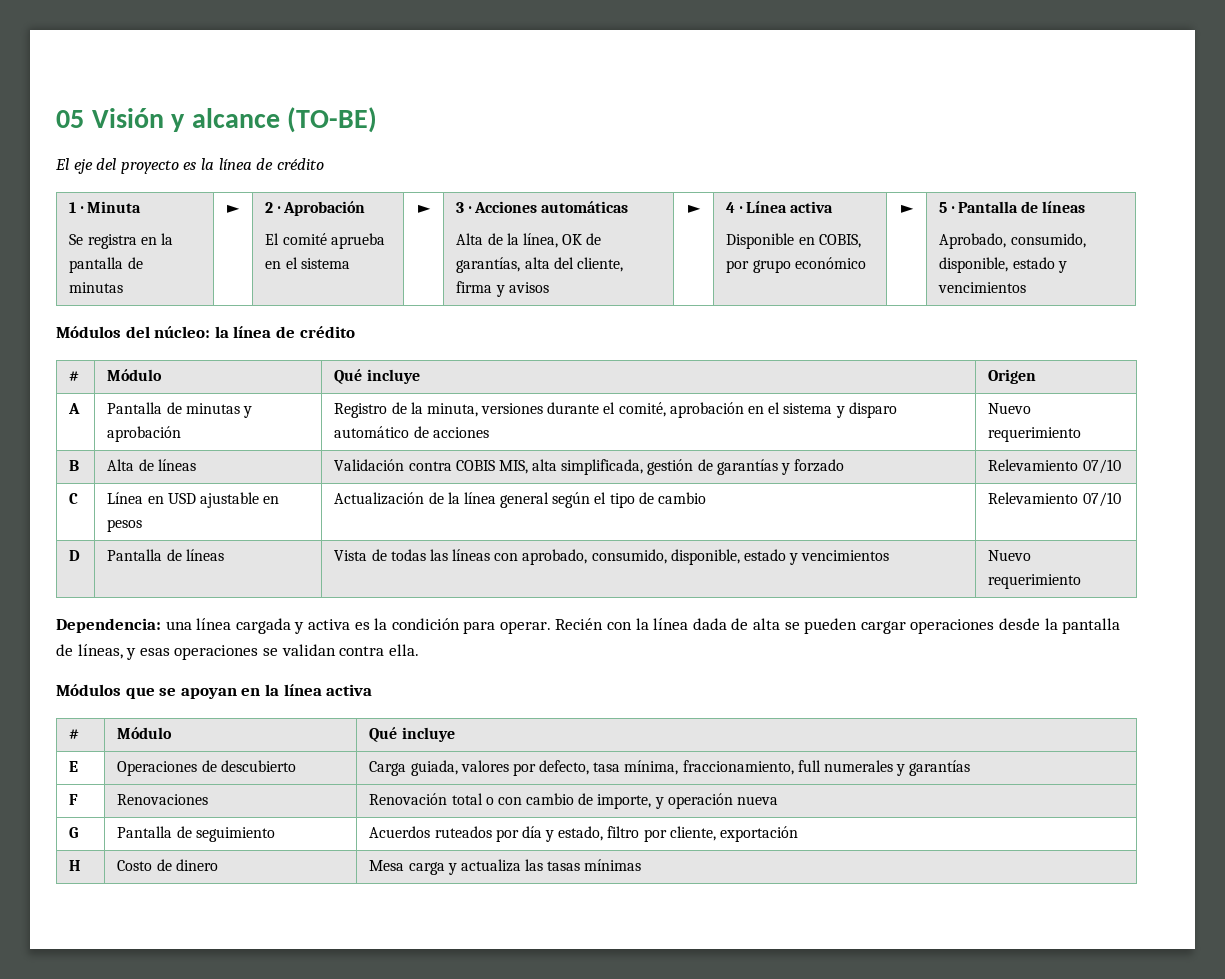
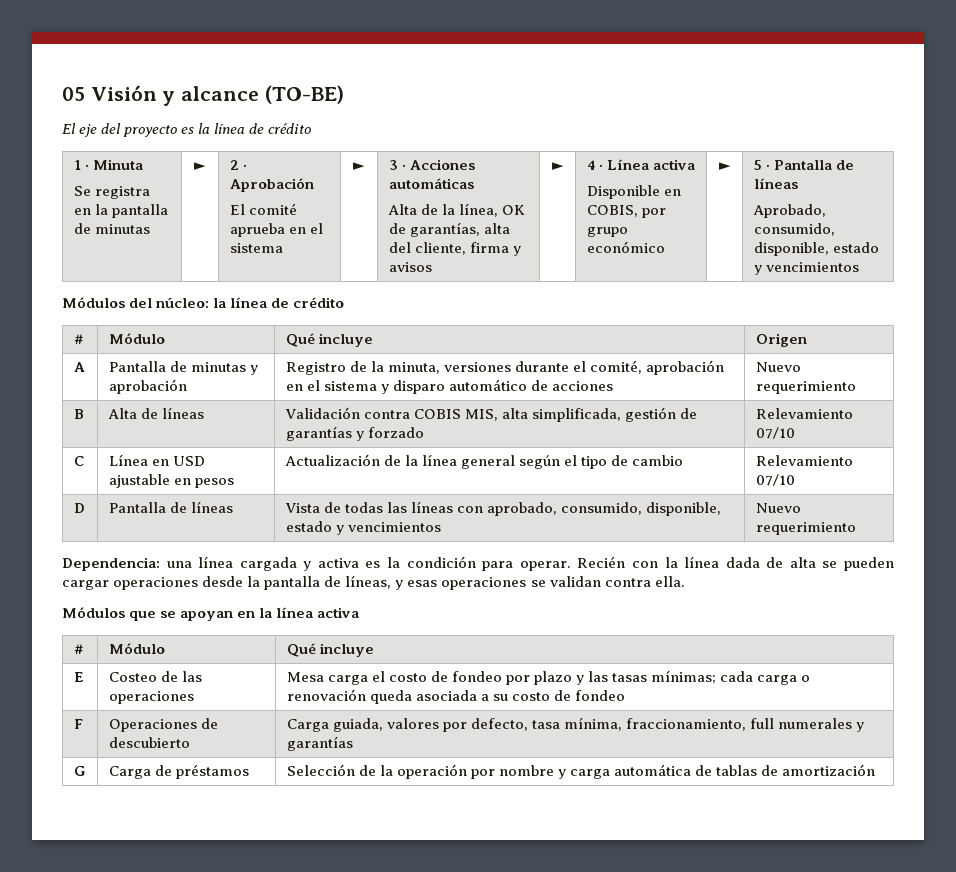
- E | Operaciones de descubierto | Carga guiada, valores por defecto, tasa mínima, fraccionamiento, full numerales y garantías
+ E | Costeo de las operaciones | Mesa carga el costo de fondeo por plazo y las tasas mínimas; cada carga o renovación queda asociada a su costo de fondeo
+ F | Operaciones de descubierto | Carga guiada, valores por defecto, tasa mínima, fraccionamiento, full numerales y garantías
- F | Renovaciones | Renovación total o con cambio de importe, y operación nueva
- G | Pantalla de seguimiento | Acuerdos ruteados por día y estado, filtro por cliente, exportación
- H | Costo de dinero | Mesa carga y actualiza las tasas mínimas
+ G | Carga de préstamos | Selección de la operación por nombre y carga automática de tablas de amortización

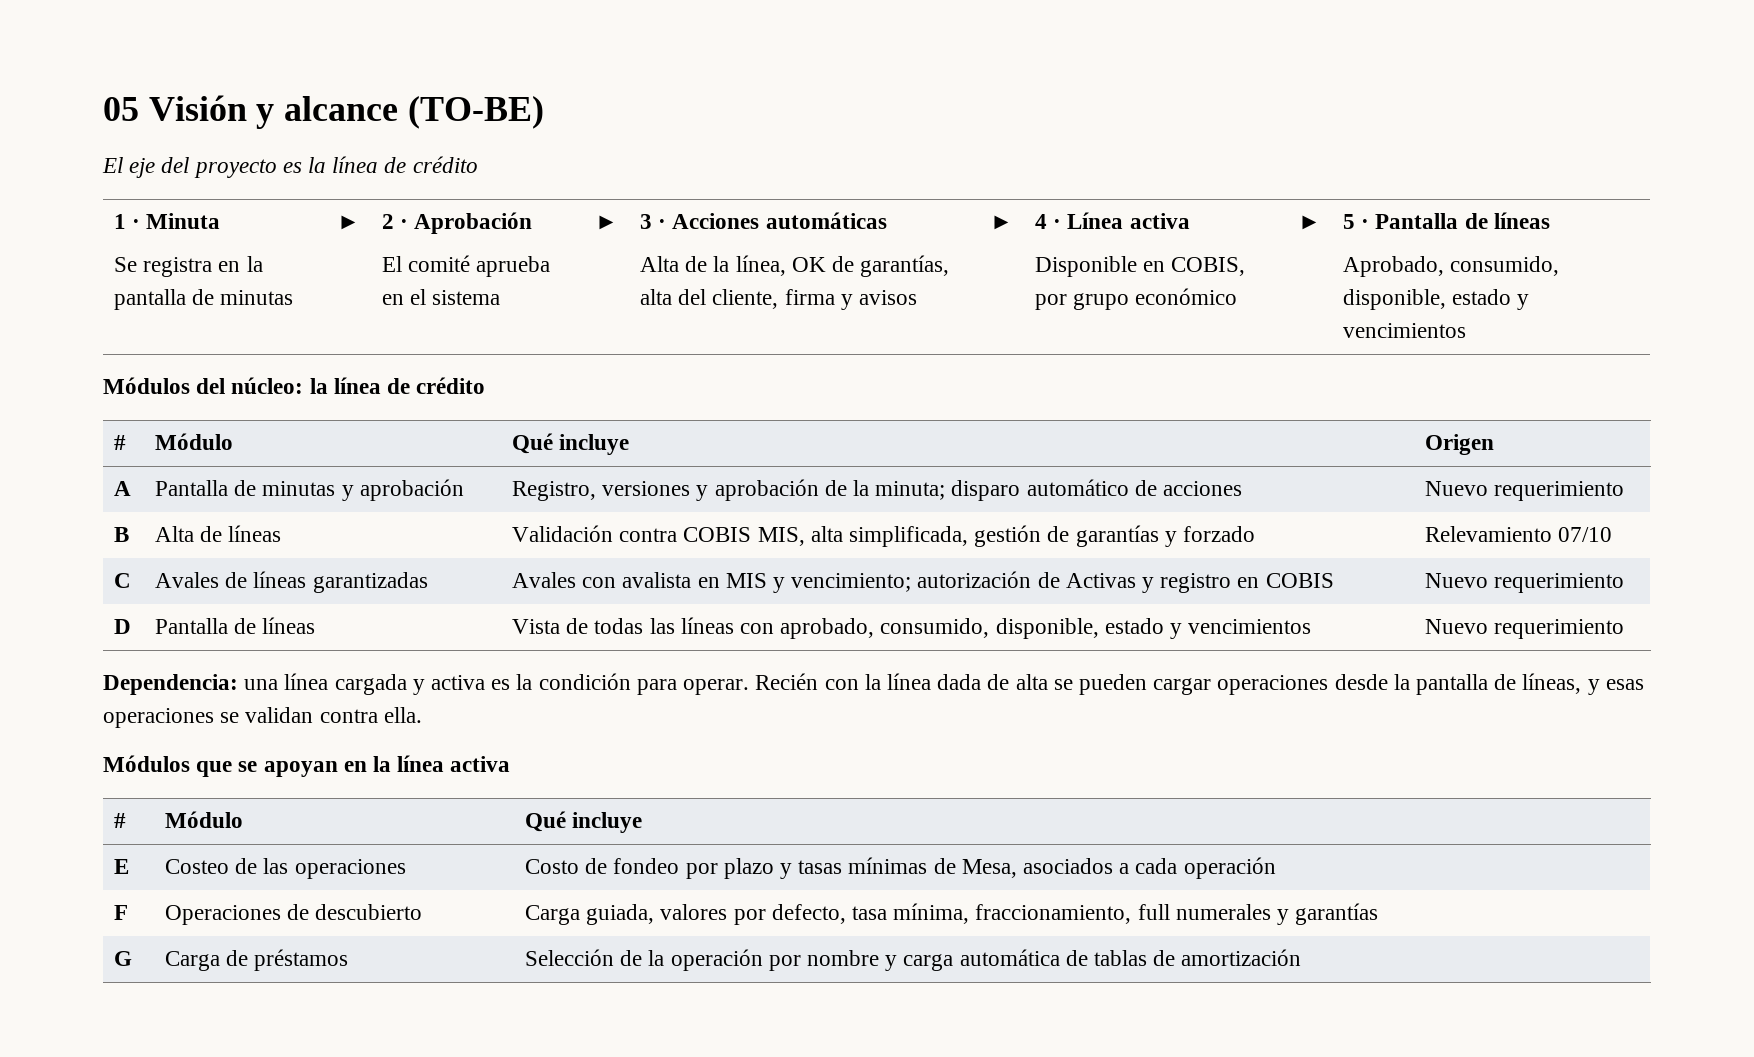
- A | Pantalla de minutas y aprobación | Registro de la minuta, versiones durante el comité, aprobación en el sistema y disparo automático de acciones | Nuevo requerimiento
+ A | Pantalla de minutas y aprobación | Registro, versiones y aprobación de la minuta; disparo automático de acciones | Nuevo requerimiento
- C | Línea en USD ajustable en pesos | Actualización de la línea general según el tipo de cambio | Relevamiento 07/10
+ C | Avales de líneas garantizadas | Avales con avalista en MIS y vencimiento; autorización de Activas y registro en COBIS | Nuevo requerimiento
- E | Costeo de las operaciones | Mesa carga el costo de fondeo por plazo y las tasas mínimas; cada carga o renovación queda asociada a su costo de fondeo
+ E | Costeo de las operaciones | Costo de fondeo por plazo y tasas mínimas de Mesa, asociados a cada operación

